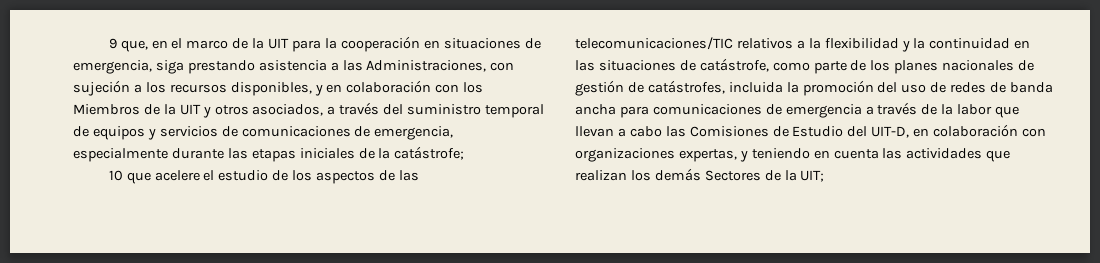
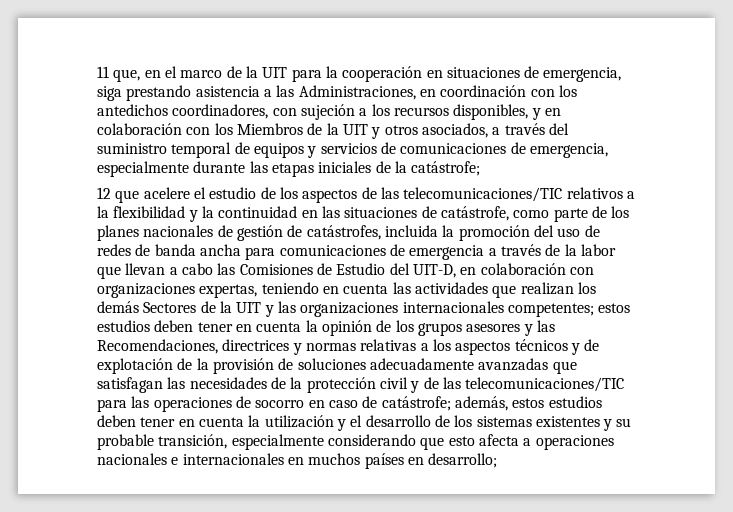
- 9 que, en el marco de la UIT para la cooperación en situaciones de emergencia, siga prestando asistencia a las Administraciones, con sujeción a los recursos disponibles, y en colaboración con los Miembros de la UIT y otros asociados, a través del suministro temporal de equipos y servicios de comunicaciones de emergencia, especialmente durante las etapas iniciales de la catástrofe;
+ 11 que, en el marco de la UIT para la cooperación en situaciones de emergencia, siga prestando asistencia a las Administraciones, en coordinación con los antedichos coordinadores, con sujeción a los recursos disponibles, y en colaboración con los Miembros de la UIT y otros asociados, a través del suministro temporal de equipos y servicios de comunicaciones de emergencia, especialmente durante las etapas iniciales de la catástrofe;
- 10 que acelere el estudio de los aspectos de las telecomunicaciones/TIC relativos a la flexibilidad y la continuidad en las situaciones de catástrofe, como parte de los planes nacionales de gestión de catástrofes, incluida la promoción del uso de redes de banda ancha para comunicaciones de emergencia a través de la labor que llevan a cabo las Comisiones de Estudio del UIT-D, en colaboración con organizaciones expertas, y teniendo en cuenta las actividades que realizan los demás Sectores de la UIT;
+ 12 que acelere el estudio de los aspectos de las telecomunicaciones/TIC relativos a la flexibilidad y la continuidad en las situaciones de catástrofe, como parte de los planes nacionales de gestión de catástrofes, incluida la promoción del uso de redes de banda ancha para comunicaciones de emergencia a través de la labor que llevan a cabo las Comisiones de Estudio del UIT-D, en colaboración con organizaciones expertas, teniendo en cuenta las actividades que realizan los demás Sectores de la UIT y las organizaciones internacionales competentes; estos estudios deben tener en cuenta la opinión de los grupos asesores y las Recomendaciones, directrices y normas relativas a los aspectos técnicos y de explotación de la provisión de soluciones adecuadamente avanzadas que satisfagan las necesidades de la protección civil y de las telecomunicaciones/TIC para las operaciones de socorro en caso de catástrofe; además, estos estudios deben tener en cuenta la utilización y el desarrollo de los sistemas existentes y su probable transición, especialmente considerando que esto afecta a operaciones nacionales e internacionales en muchos países en desarrollo;

